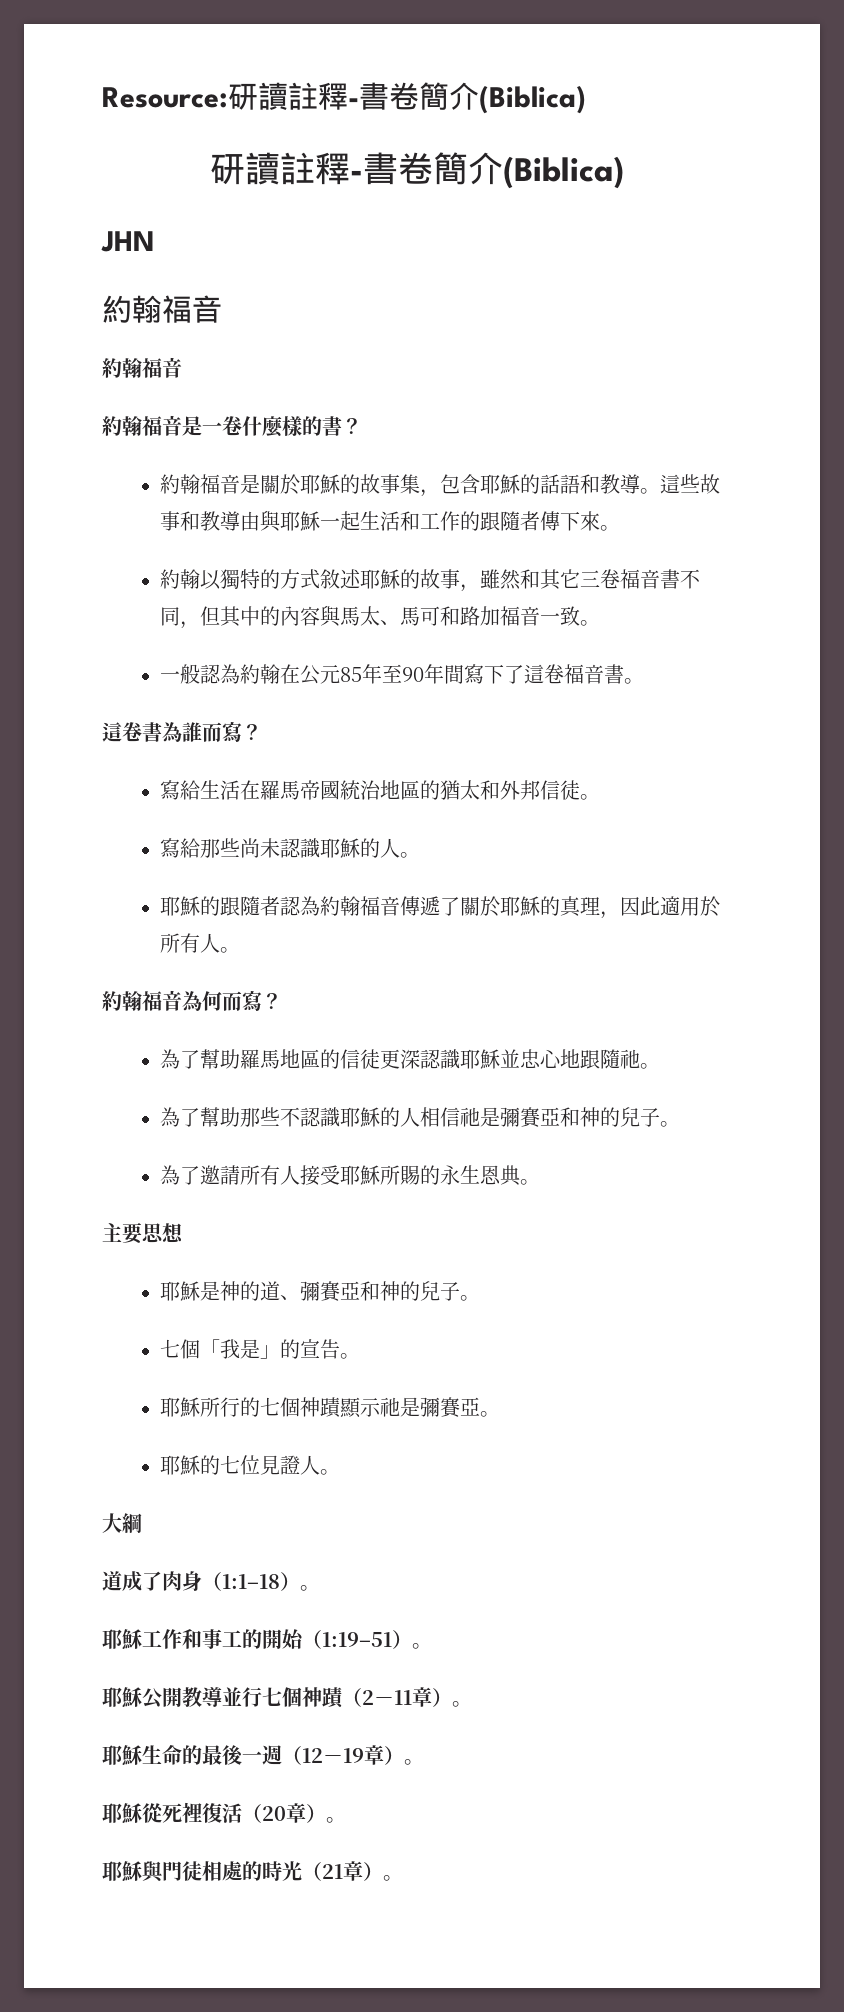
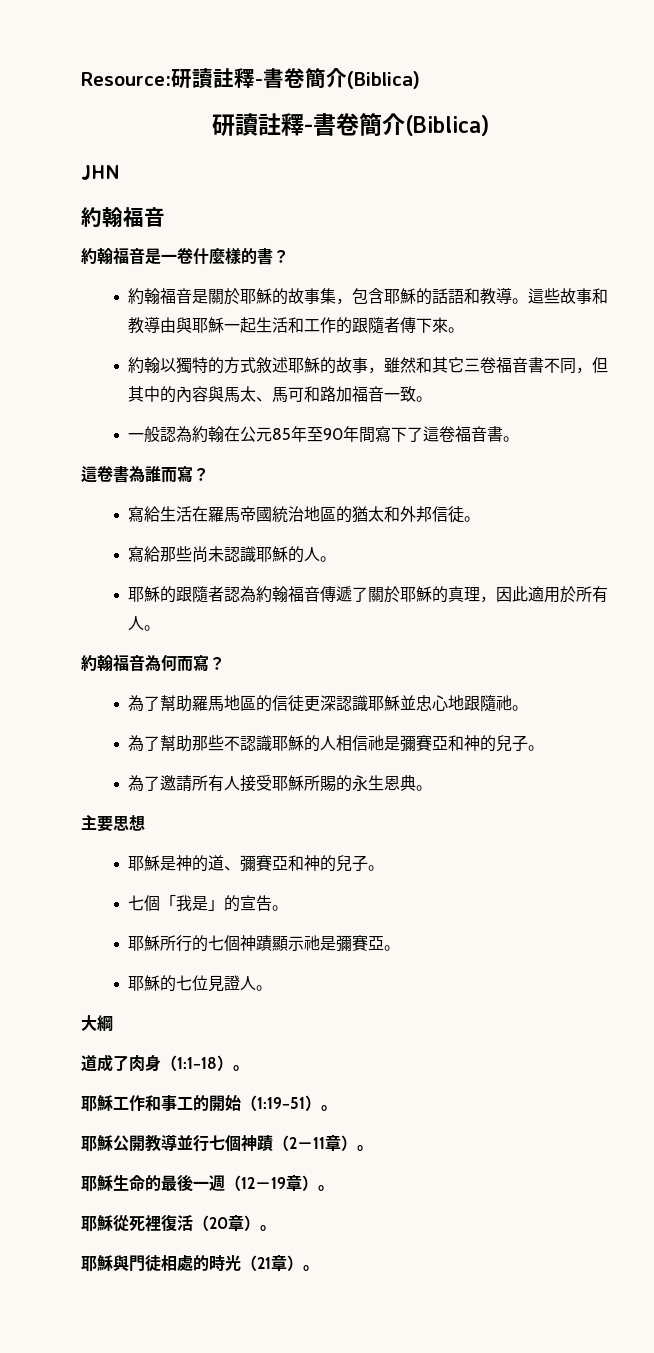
  JHN
- 約翰福音

